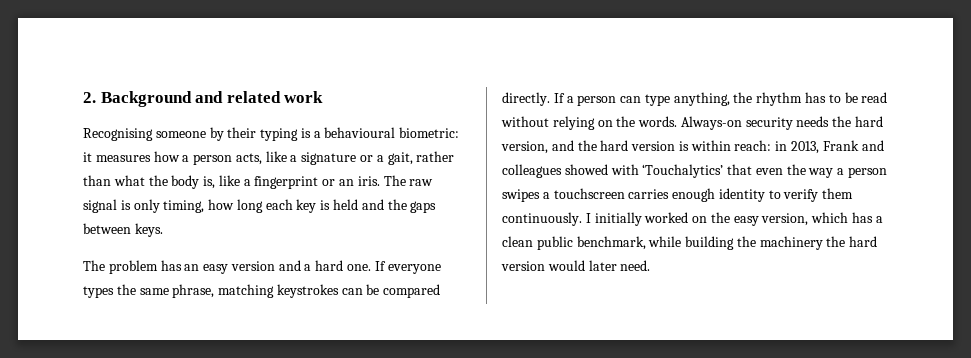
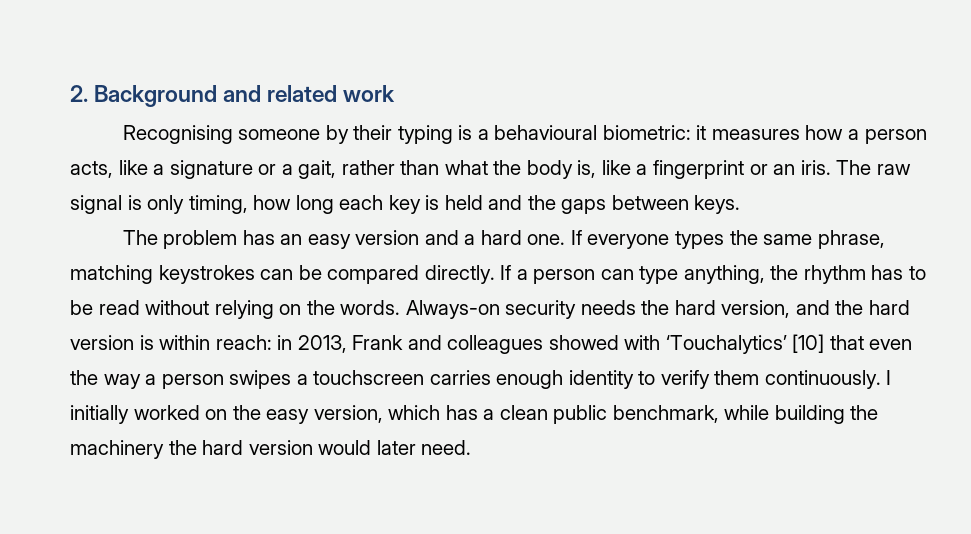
- Always-on security needs the hard version, and the hard version is within reach: in 2013, Frank and colleagues showed with ‘Touchalytics’ that even the way a person swipes a touchscreen carries enough identity to verify them continuously.
+ Always-on security needs the hard version, and the hard version is within reach: in 2013, Frank and colleagues showed with ‘Touchalytics’ [10] that even the way a person swipes a touchscreen carries enough identity to verify them continuously.

